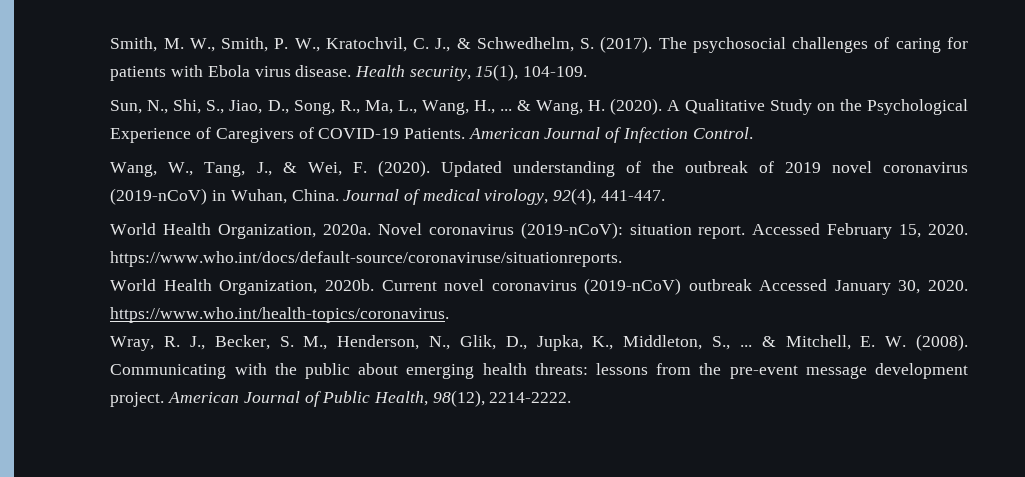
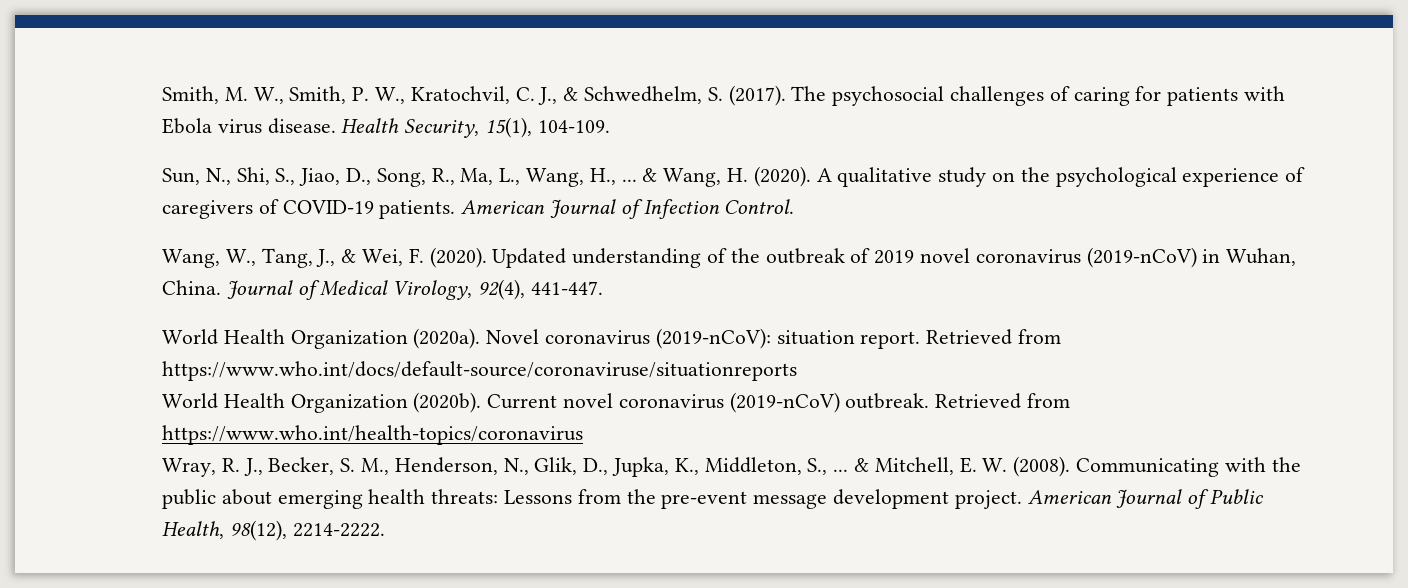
- Health security, 15(1), 104-109.
+ Health Security, 15(1), 104-109.
- A Qualitative Study on the Psychological Experience of Caregivers of COVID-19 Patients.
+ A qualitative study on the psychological experience of caregivers of COVID-19 patients.
- Journal of medical virology, 92(4), 441-447.
+ Journal of Medical Virology, 92(4), 441-447.
- World Health Organization, 2020a.
+ World Health Organization (2020a).
- Accessed February 15, 2020. https://www.who.int/docs/default-source/coronaviruse/situationreports.
- World Health Organization, 2020b.
+ Retrieved from https://www.who.int/docs/default-source/coronaviruse/situationreports
+ World Health Organization (2020b).
- Current novel coronavirus (2019-nCoV) outbreak Accessed January 30, 2020. https://www.who.int/health-topics/coronavirus.
+ Current novel coronavirus (2019-nCoV) outbreak. Retrieved from https://www.who.int/health-topics/coronavirus
- Communicating with the public about emerging health threats: lessons from the pre-event message development project.
+ Communicating with the public about emerging health threats: Lessons from the pre-event message development project.

